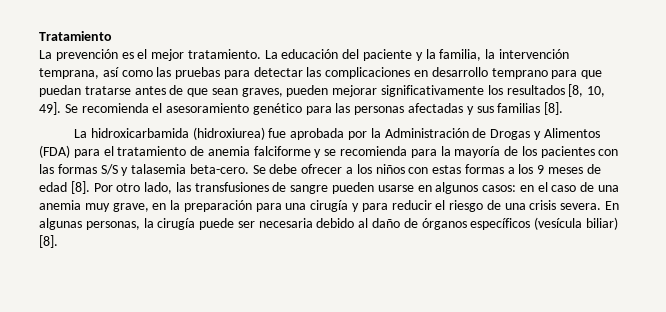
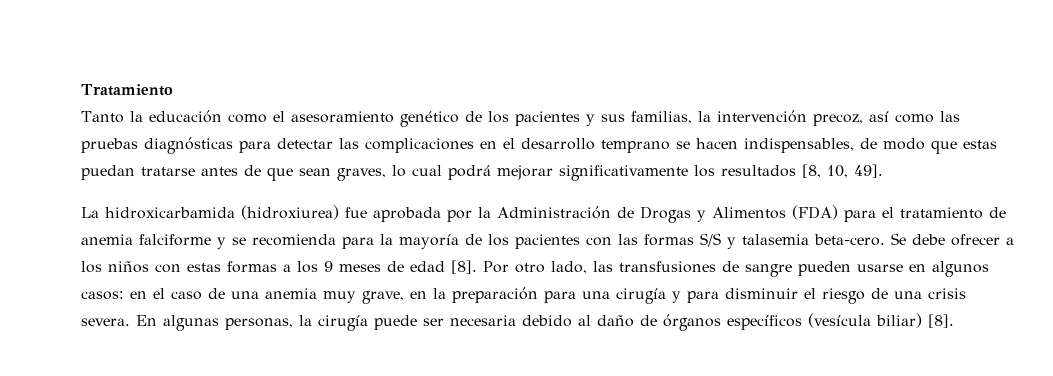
- La prevención es el mejor tratamiento. La educación del paciente y la familia, la intervención temprana, así como las pruebas para detectar las complicaciones en desarrollo temprano para que puedan tratarse antes de que sean graves, pueden mejorar significativamente los resultados [8, 10, 49]. Se recomienda el asesoramiento genético para las personas afectadas y sus familias [8].
+ Tanto la educación como el asesoramiento genético de los pacientes y sus familias, la intervención precoz, así como las pruebas diagnósticas para detectar las complicaciones en el desarrollo temprano se hacen indispensables, de modo que estas puedan tratarse antes de que sean graves, lo cual podrá mejorar significativamente los resultados [8, 10, 49].
- Por otro lado, las transfusiones de sangre pueden usarse en algunos casos: en el caso de una anemia muy grave, en la preparación para una cirugía y para reducir el riesgo de una crisis severa.
+ Por otro lado, las transfusiones de sangre pueden usarse en algunos casos: en el caso de una anemia muy grave, en la preparación para una cirugía y para disminuir el riesgo de una crisis severa.

